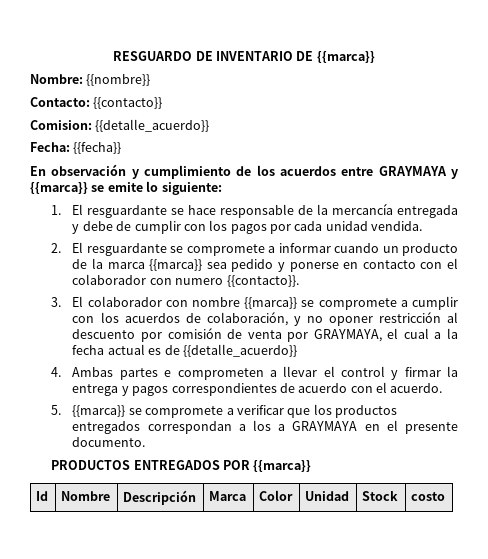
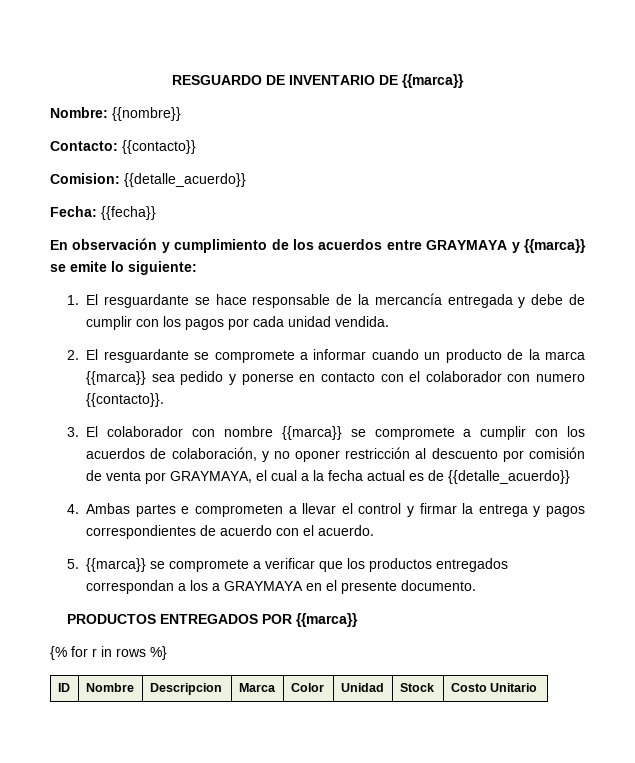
- Id | Nombre | Descripción | Marca | Color | Unidad | Stock | costo
+ {% for r in rows %}
+ ID | Nombre | Descripcion | Marca | Color | Unidad | Stock | Costo Unitario

